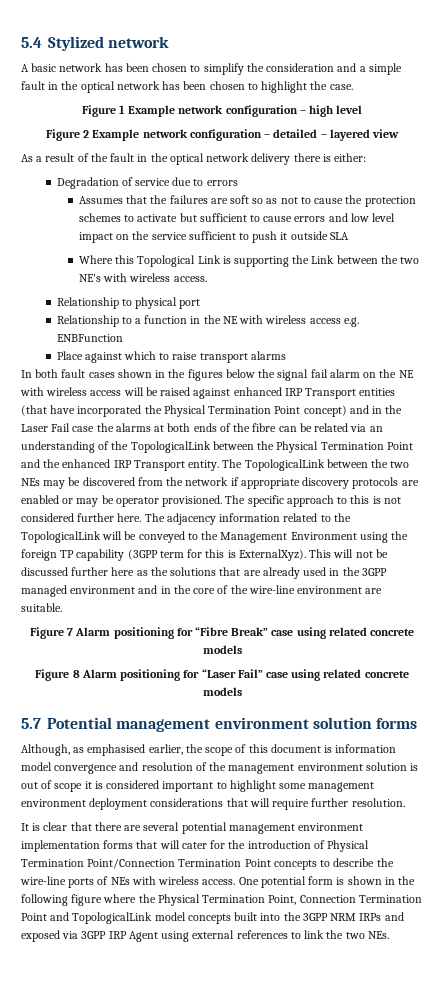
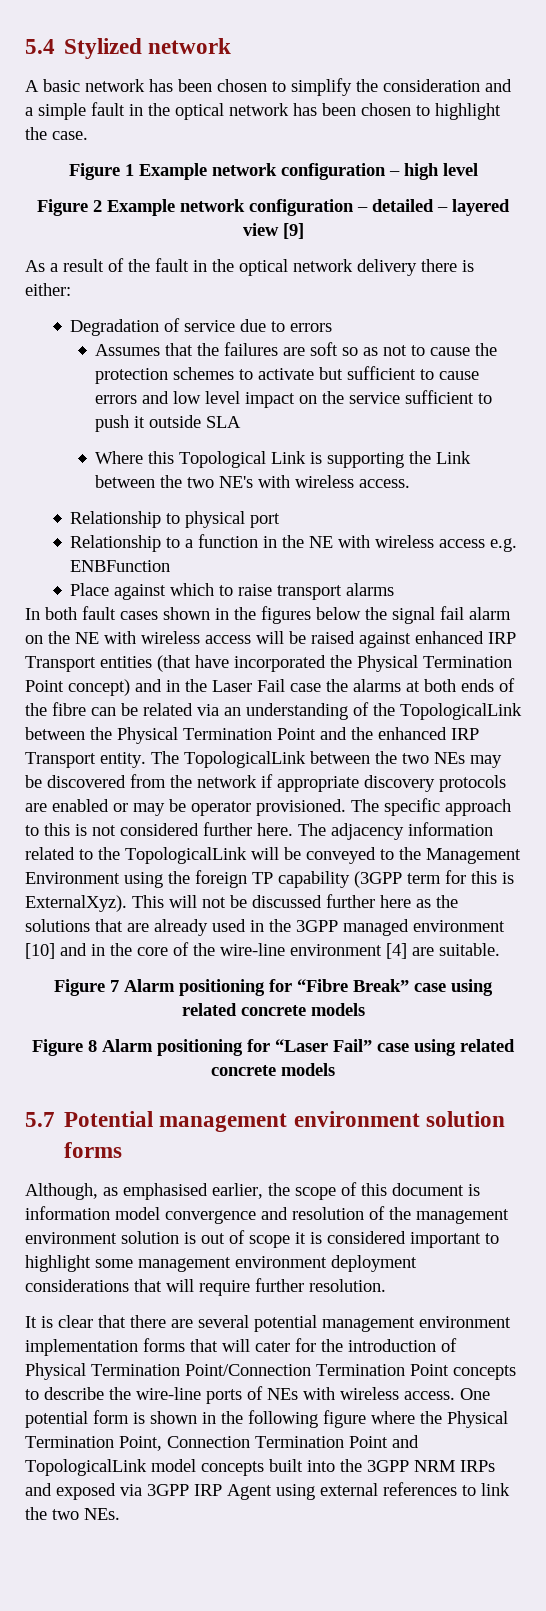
- Figure 2 Example network configuration – detailed – layered view
+ Figure 2 Example network configuration – detailed – layered view [9]
- This will not be discussed further here as the solutions that are already used in the 3GPP managed environment and in the core of the wire-line environment are suitable.
+ This will not be discussed further here as the solutions that are already used in the 3GPP managed environment [10] and in the core of the wire-line environment [4] are suitable.

